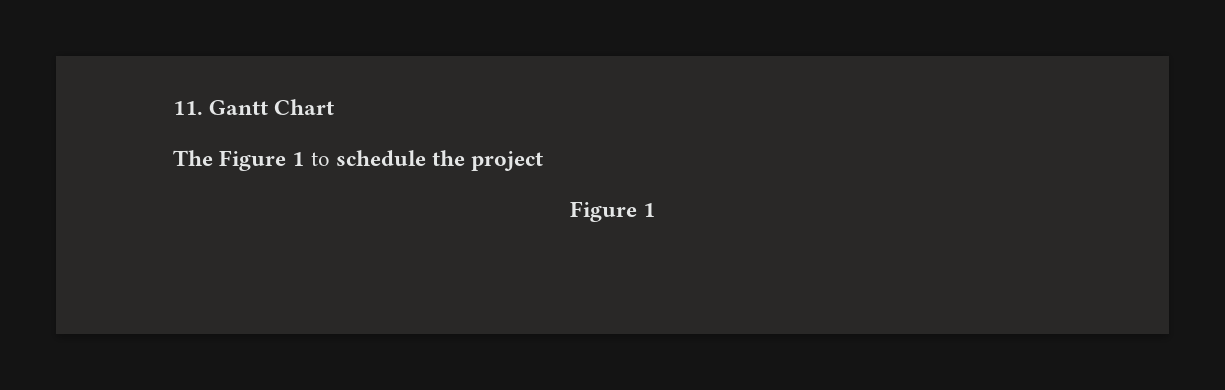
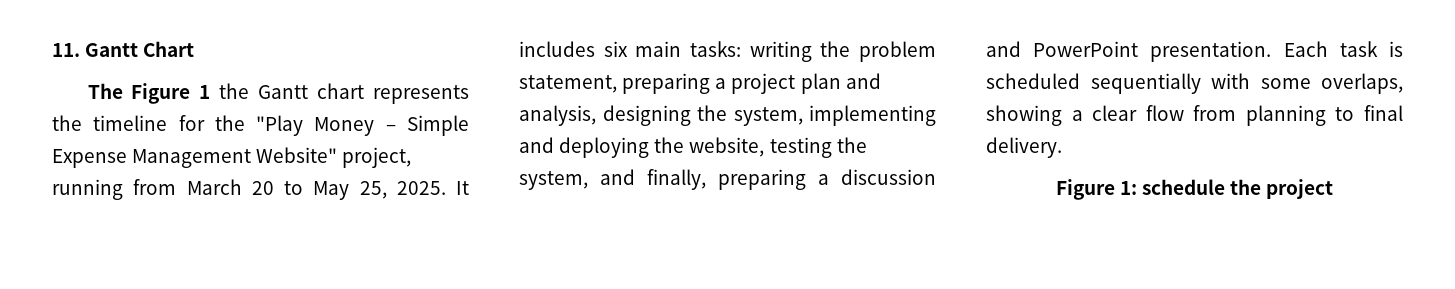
- The Figure 1 to schedule the project
- Figure 1
+ The Figure 1 the Gantt chart represents the timeline for the "Play Money – Simple Expense Management Website" project, running from March 20 to May 25, 2025. It includes six main tasks: writing the problem statement, preparing a project plan and analysis, designing the system, implementing and deploying the website, testing the system, and finally, preparing a discussion and PowerPoint presentation. Each task is scheduled sequentially with some overlaps, showing a clear flow from planning to final delivery.
+ Figure 1: schedule the project

